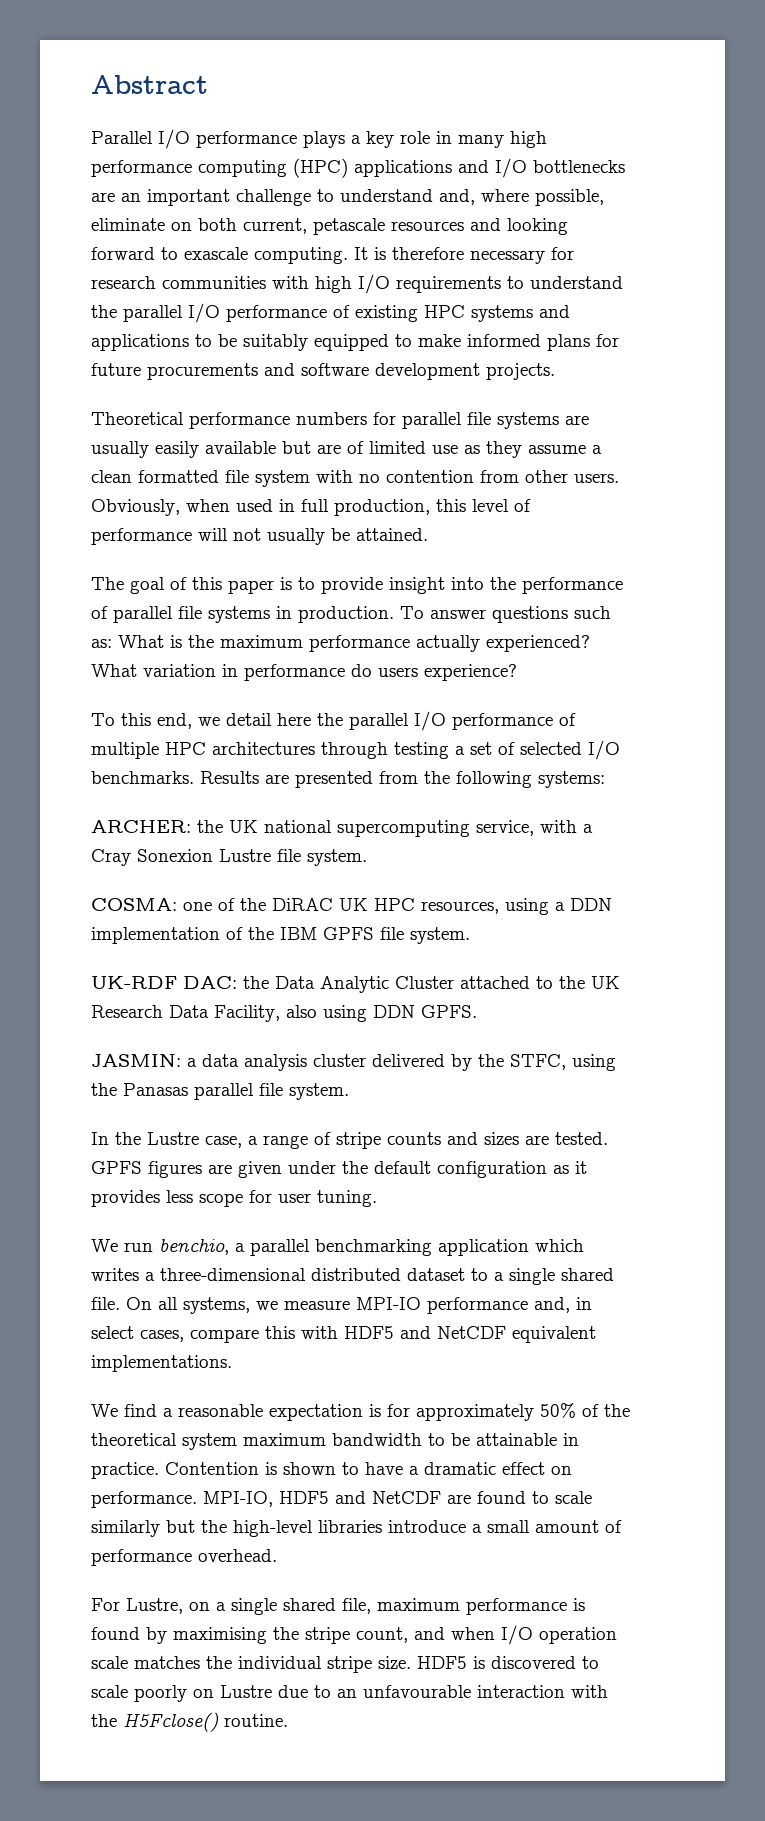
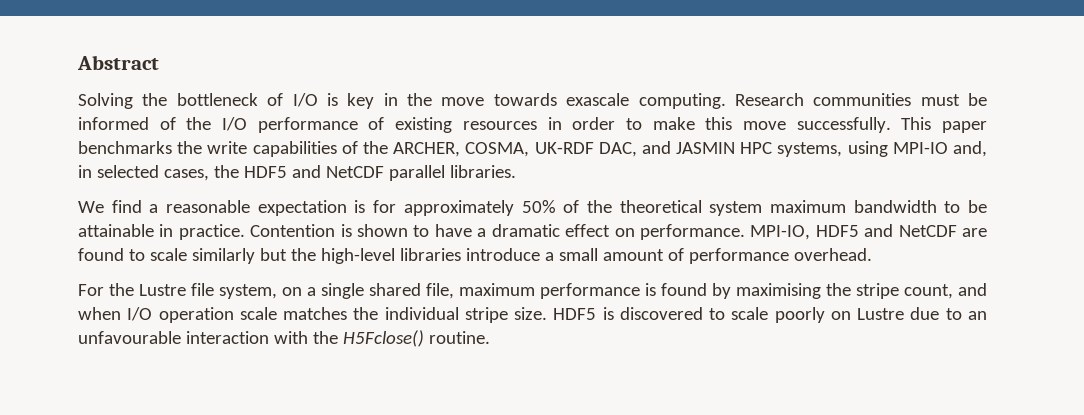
- Parallel I/O performance plays a key role in many high performance computing (HPC) applications and I/O bottlenecks are an important challenge to understand and, where possible, eliminate on both current, petascale resources and looking forward to exascale computing. It is therefore necessary for research communities with high I/O requirements to understand the parallel I/O performance of existing HPC systems and applications to be suitably equipped to make informed plans for future procurements and software development projects.
- Theoretical performance numbers for parallel file systems are usually easily available but are of limited use as they assume a clean formatted file system with no contention from other users. Obviously, when used in full production, this level of performance will not usually be attained.
- The goal of this paper is to provide insight into the performance of parallel file systems in production. To answer questions such as: What is the maximum performance actually experienced? What variation in performance do users experience?
- To this end, we detail here the parallel I/O performance of multiple HPC architectures through testing a set of selected I/O benchmarks. Results are presented from the following systems:
- ARCHER: the UK national supercomputing service, with a Cray Sonexion Lustre file system.
- COSMA: one of the DiRAC UK HPC resources, using a DDN implementation of the IBM GPFS file system.
- UK-RDF DAC: the Data Analytic Cluster attached to the UK Research Data Facility, also using DDN GPFS.
- JASMIN: a data analysis cluster delivered by the STFC, using the Panasas parallel file system.
- In the Lustre case, a range of stripe counts and sizes are tested. GPFS figures are given under the default configuration as it provides less scope for user tuning.
- We run benchio, a parallel benchmarking application which writes a three-dimensional distributed dataset to a single shared file. On all systems, we measure MPI-IO performance and, in select cases, compare this with HDF5 and NetCDF equivalent implementations.
+ Solving the bottleneck of I/O is key in the move towards exascale computing. Research communities must be informed of the I/O performance of existing resources in order to make this move successfully. This paper benchmarks the write capabilities of the ARCHER, COSMA, UK-RDF DAC, and JASMIN HPC systems, using MPI-IO and, in selected cases, the HDF5 and NetCDF parallel libraries.
- For Lustre, on a single shared file, maximum performance is found by maximising the stripe count, and when I/O operation scale matches the individual stripe size.
+ For the Lustre file system, on a single shared file, maximum performance is found by maximising the stripe count, and when I/O operation scale matches the individual stripe size.

